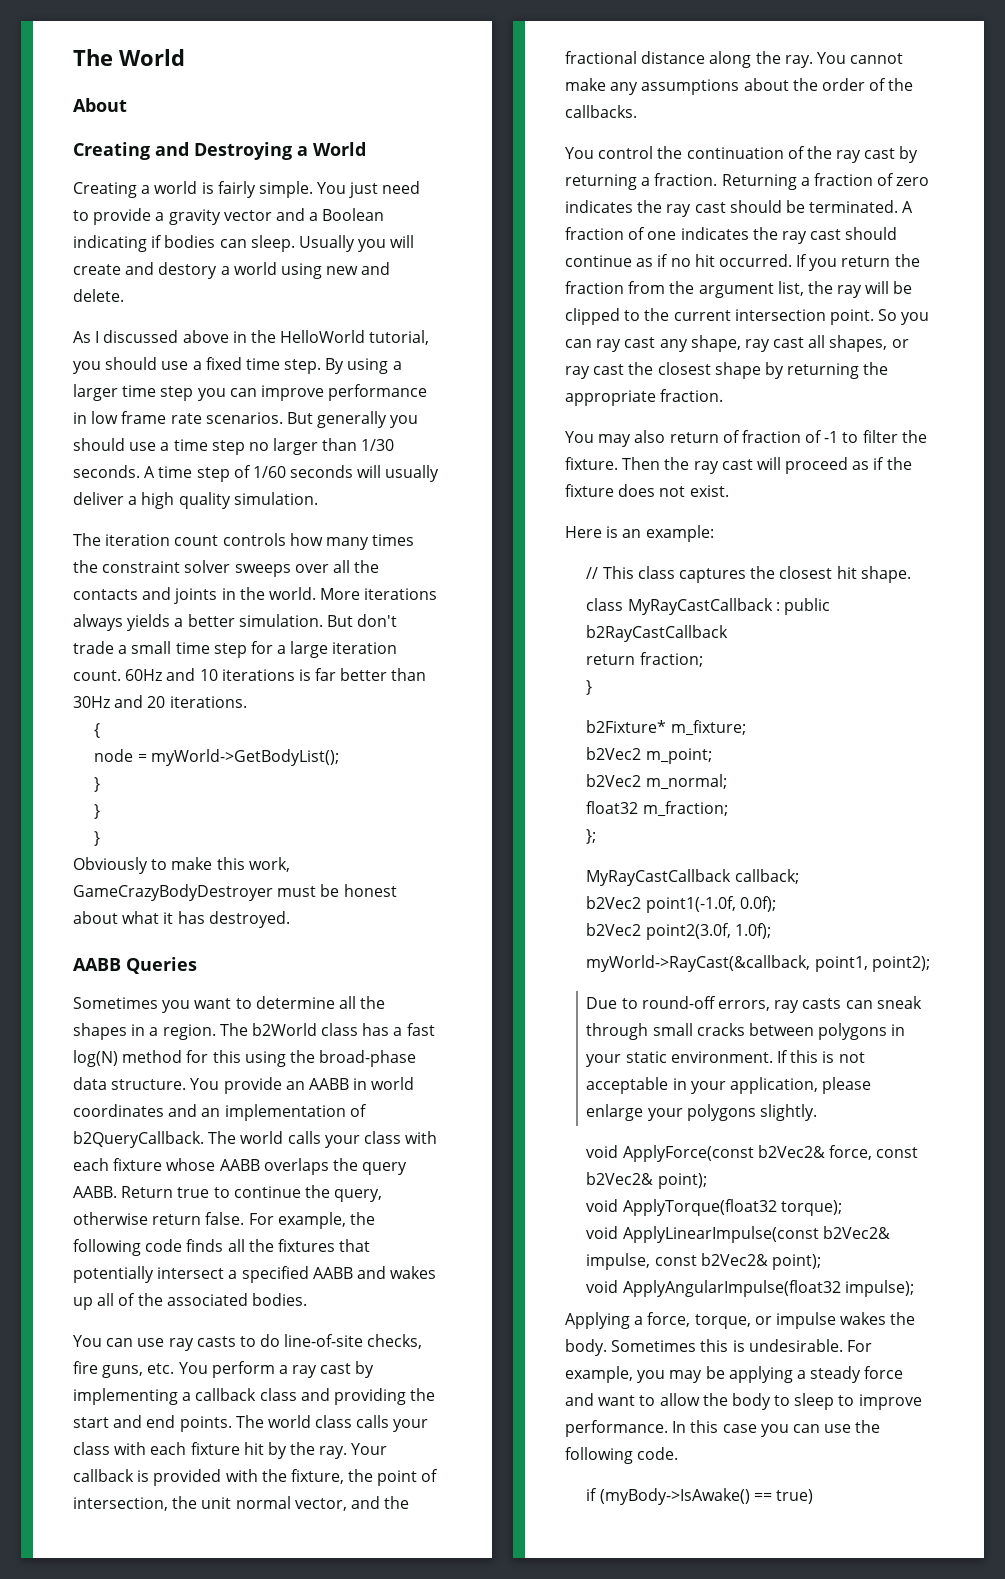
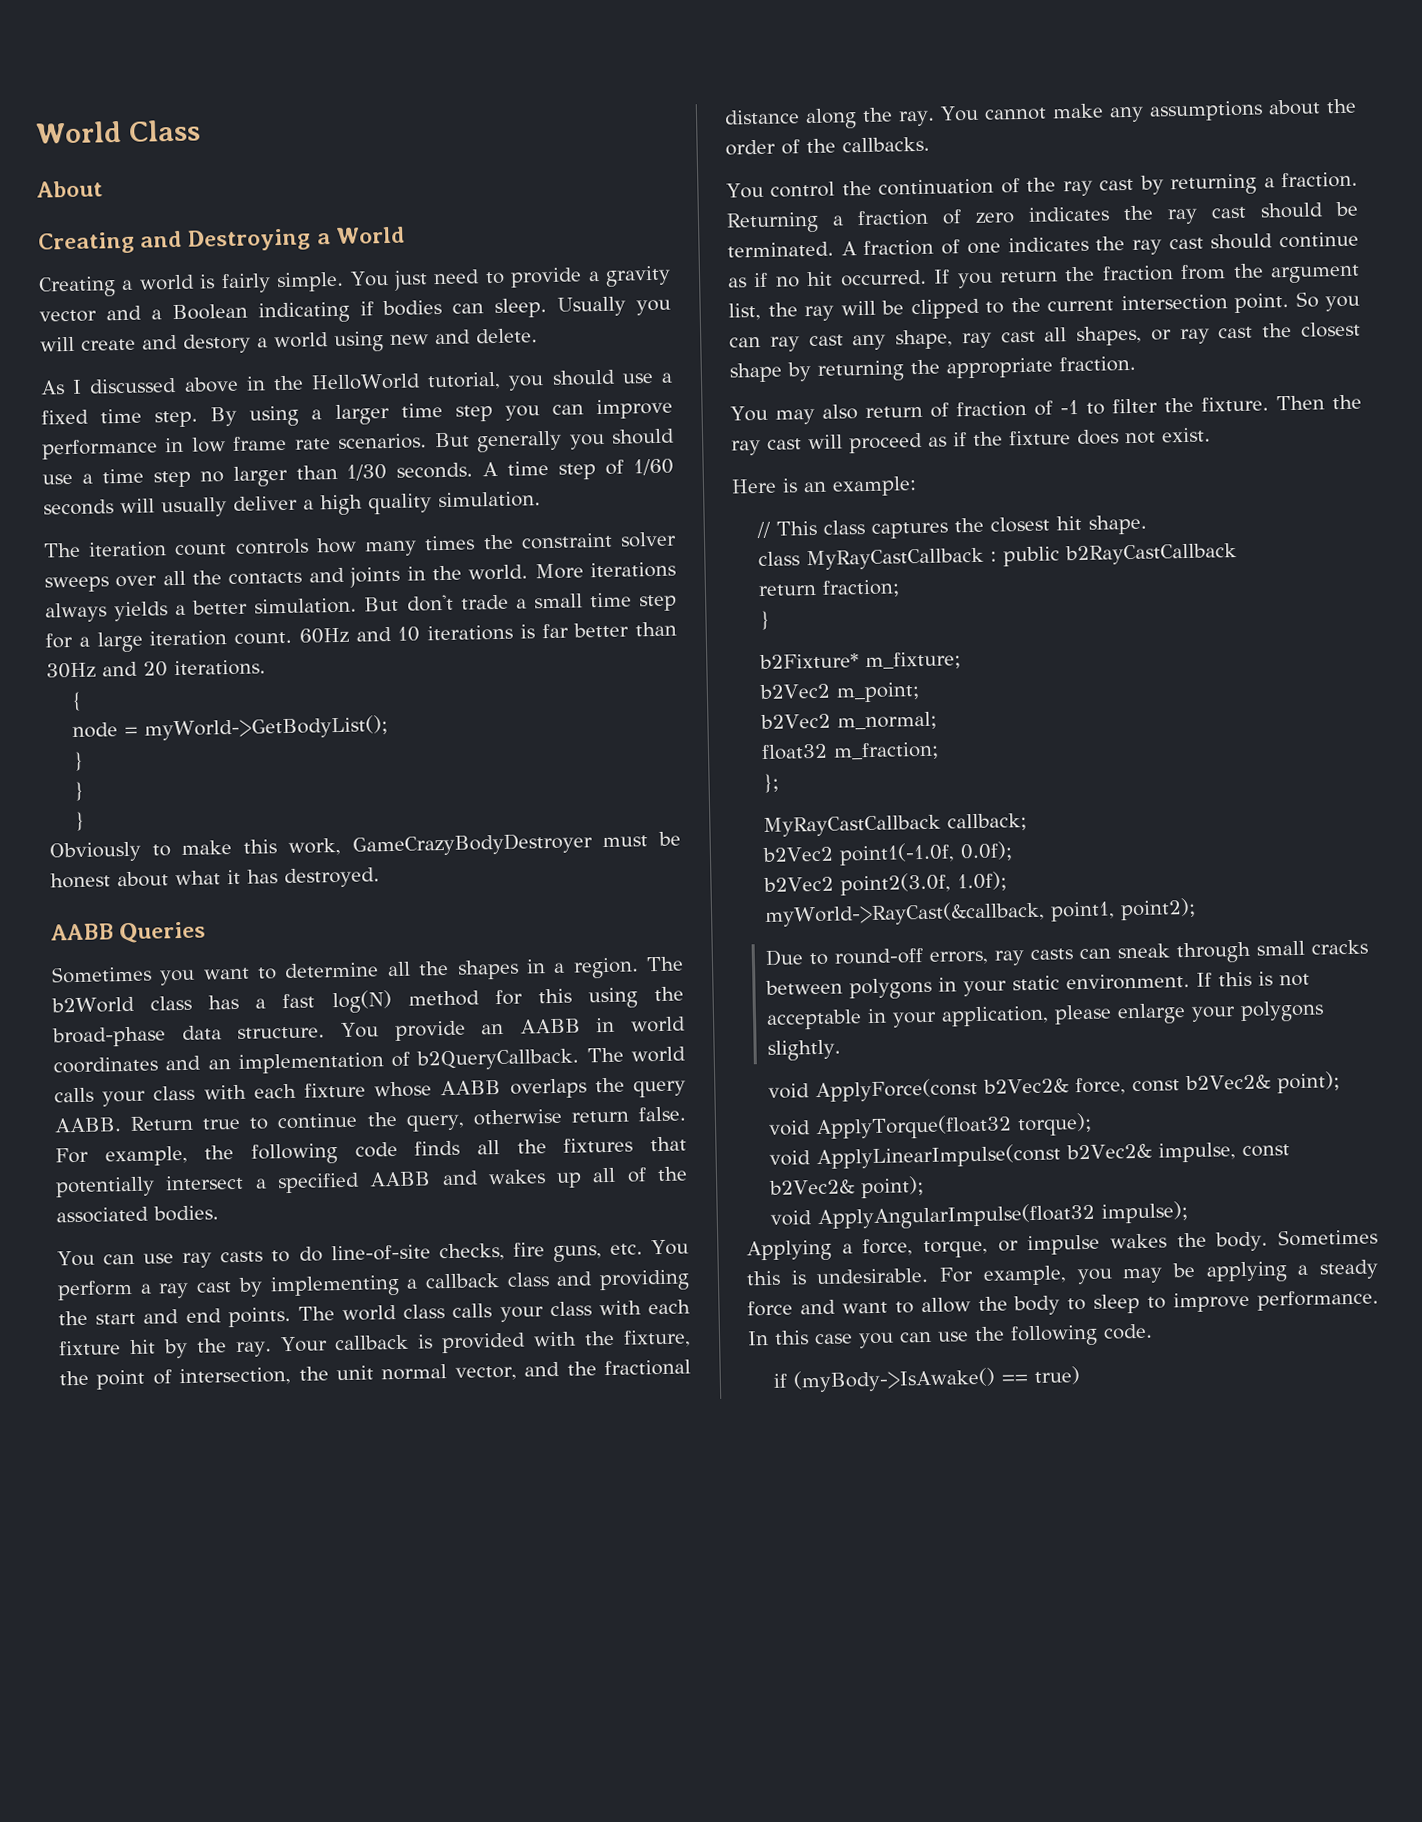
- The World
+ World Class

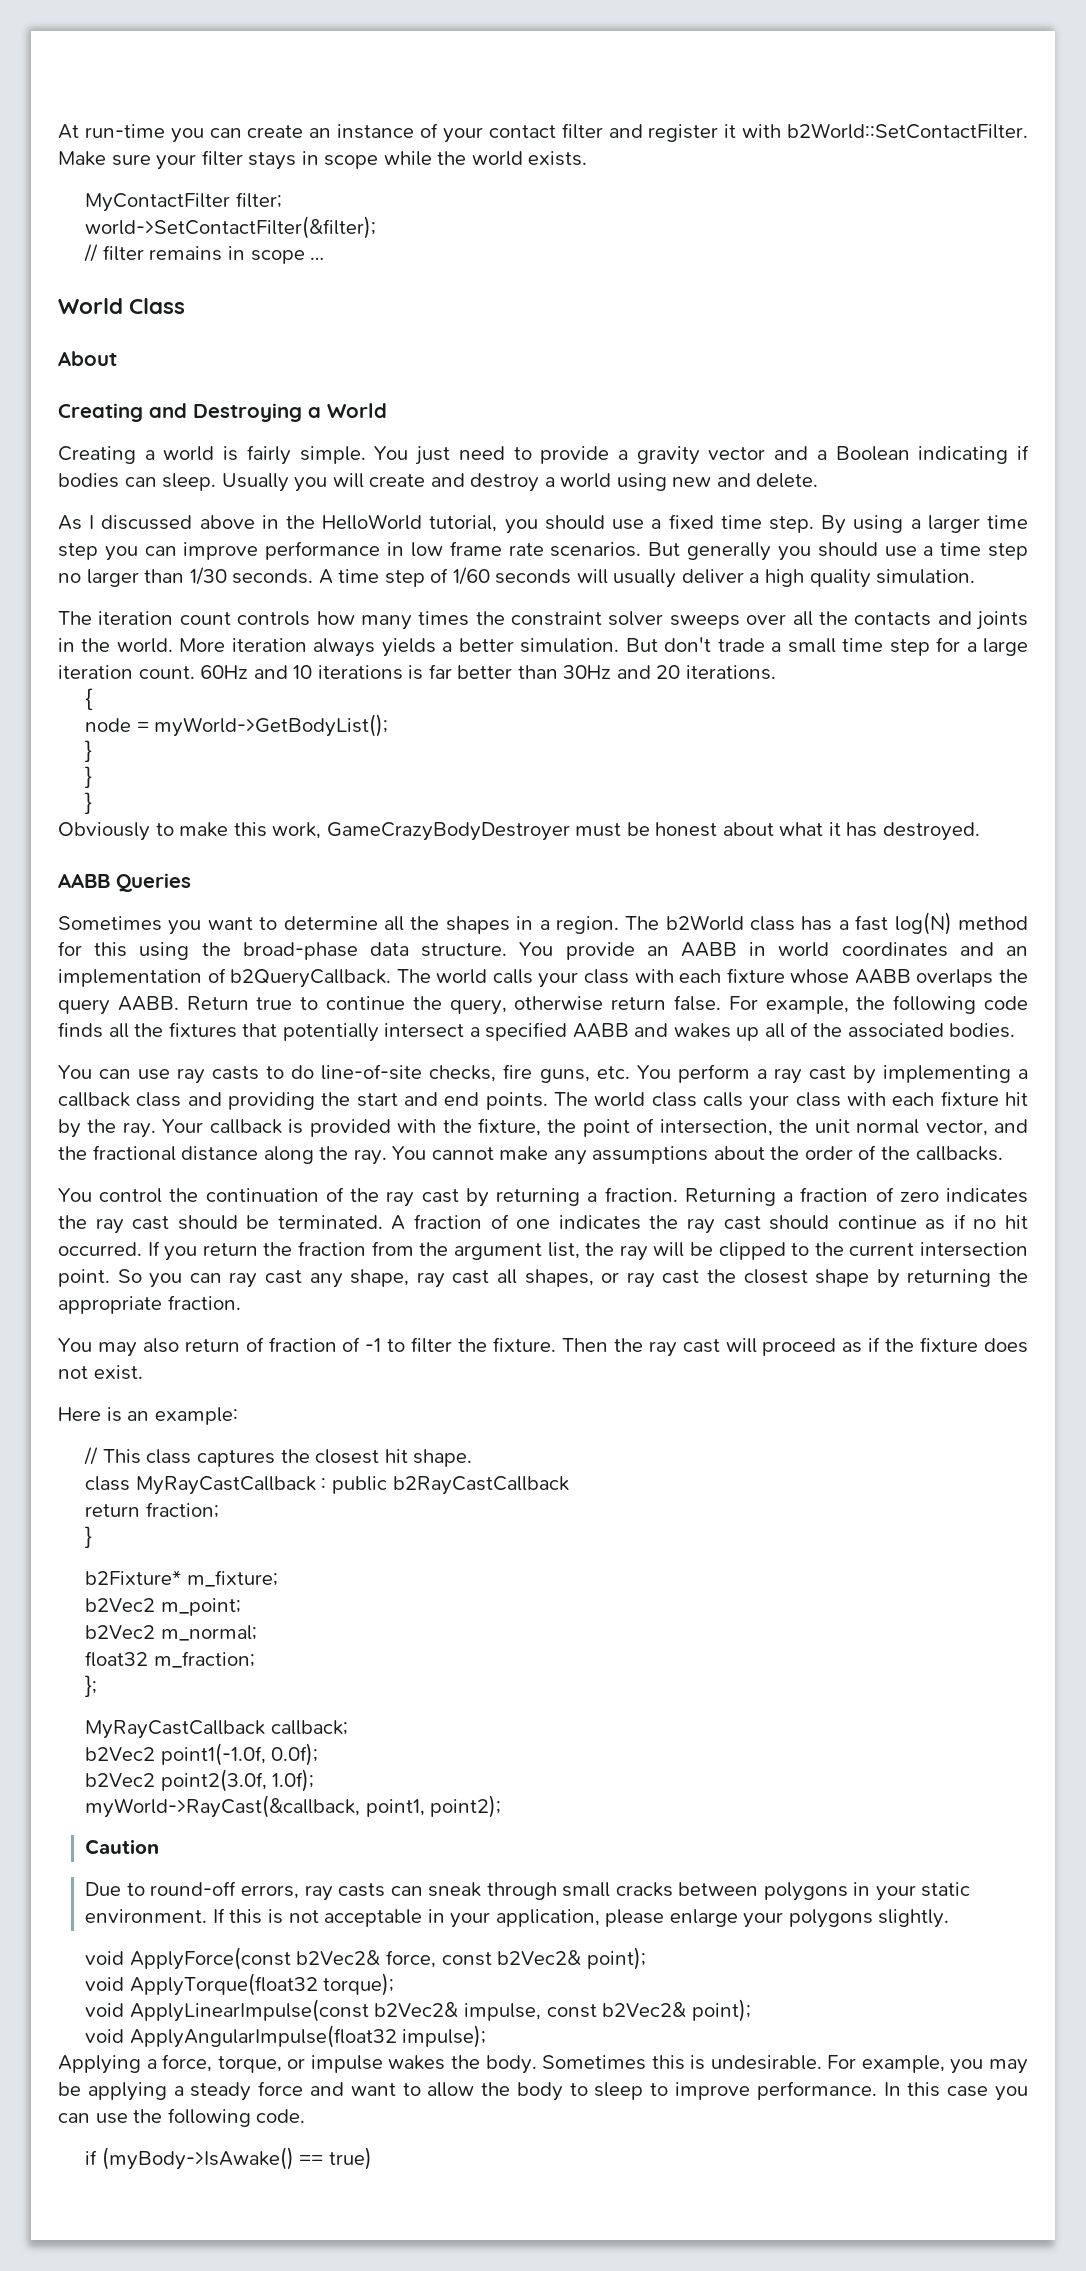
+ At run-time you can create an instance of your contact filter and register it with b2World::SetContactFilter. Make sure your filter stays in scope while the world exists.
+ MyContactFilter filter;
+ world->SetContactFilter(&filter);
+ // filter remains in scope …
- Usually you will create and destory a world using new and delete.
+ Usually you will create and destroy a world using new and delete.
- More iterations always yields a better simulation.
+ More iteration always yields a better simulation.
+ Caution

